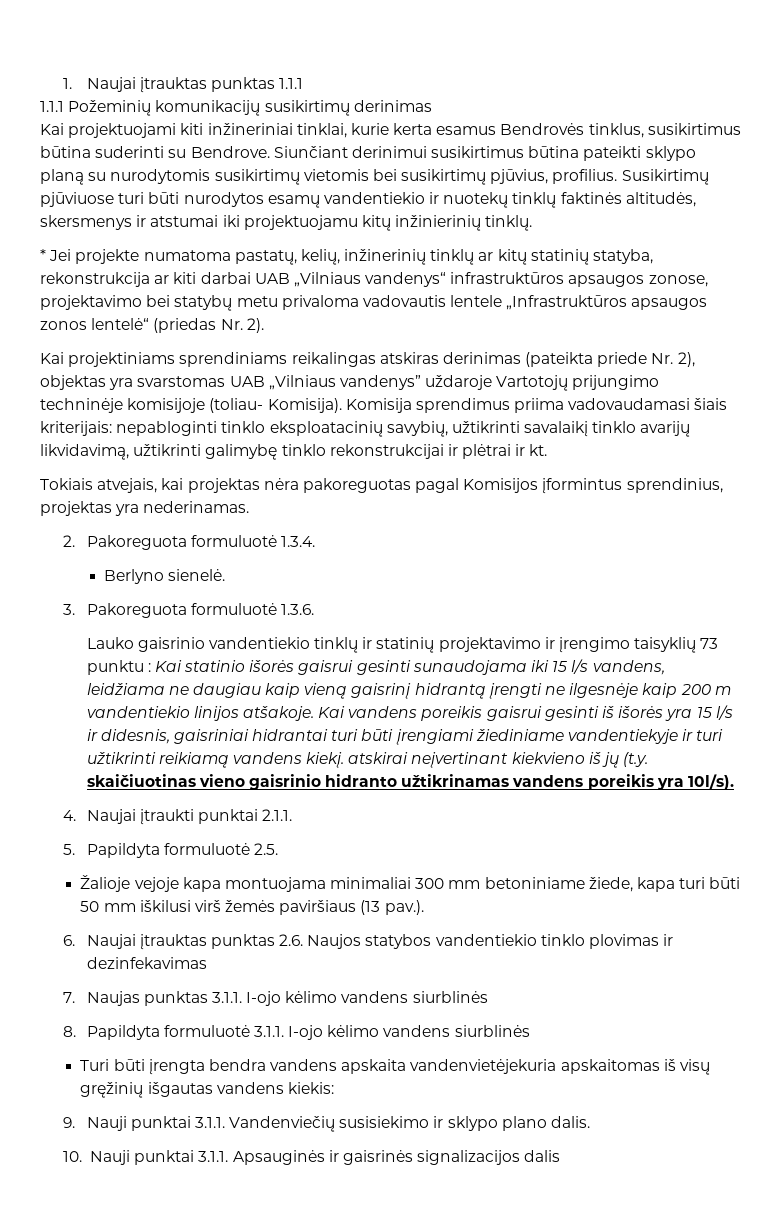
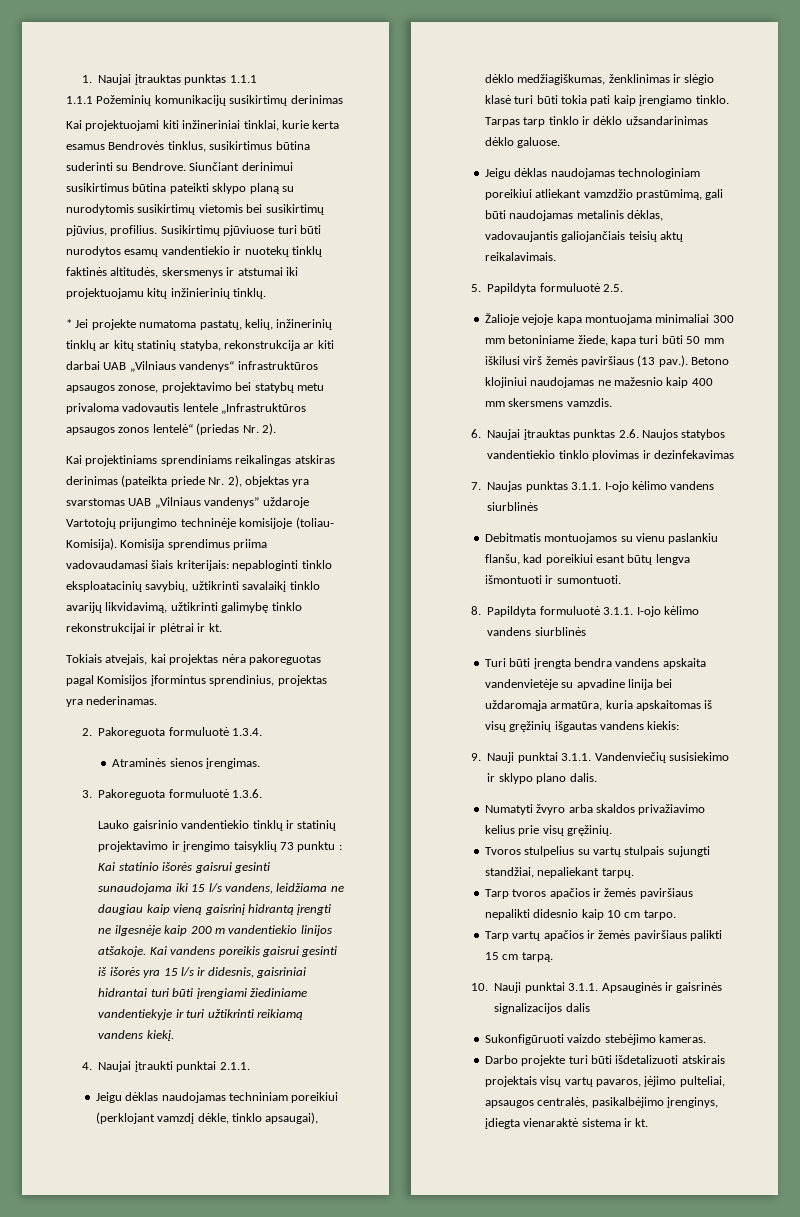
- Berlyno sienelė.
+ Atraminės sienos įrengimas.
- Kai vandens poreikis gaisrui gesinti iš išorės yra 15 l/s ir didesnis, gaisriniai hidrantai turi būti įrengiami žiediniame vandentiekyje ir turi užtikrinti reikiamą vandens kiekį. atskirai neįvertinant kiekvieno iš jų (t.y. skaičiuotinas vieno gaisrinio hidranto užtikrinamas vandens poreikis yra 10l/s).
+ Kai vandens poreikis gaisrui gesinti iš išorės yra 15 l/s ir didesnis, gaisriniai hidrantai turi būti įrengiami žiediniame vandentiekyje ir turi užtikrinti reikiamą vandens kiekį.
+ Jeigu dėklas naudojamas techniniam poreikiui (perklojant vamzdį dėkle, tinklo apsaugai), dėklo medžiagiškumas, ženklinimas ir slėgio klasė turi būti tokia pati kaip įrengiamo tinklo. Tarpas tarp tinklo ir dėklo užsandarinimas dėklo galuose.
+ Jeigu dėklas naudojamas technologiniam poreikiui atliekant vamzdžio prastūmimą, gali būti naudojamas metalinis dėklas, vadovaujantis galiojančiais teisių aktų reikalavimais.
- Žalioje vejoje kapa montuojama minimaliai 300 mm betoniniame žiede, kapa turi būti 50 mm iškilusi virš žemės paviršiaus (13 pav.).
+ Žalioje vejoje kapa montuojama minimaliai 300 mm betoniniame žiede, kapa turi būti 50 mm iškilusi virš žemės paviršiaus (13 pav.). Betono klojiniui naudojamas ne mažesnio kaip 400 mm skersmens vamzdis.
+ Debitmatis montuojamos su vienu paslankiu flanšu, kad poreikiui esant būtų lengva išmontuoti ir sumontuoti.
- Turi būti įrengta bendra vandens apskaita vandenvietėjekuria apskaitomas iš visų gręžinių išgautas vandens kiekis:
+ Turi būti įrengta bendra vandens apskaita vandenvietėje su apvadine linija bei uždaromąja armatūra, kuria apskaitomas iš visų gręžinių išgautas vandens kiekis:
+ Numatyti žvyro arba skaldos privažiavimo kelius prie visų gręžinių.
+ Tvoros stulpelius su vartų stulpais sujungti standžiai, nepaliekant tarpų.
+ Tarp tvoros apačios ir žemės paviršiaus nepalikti didesnio kaip 10 cm tarpo.
+ Tarp vartų apačios ir žemės paviršiaus palikti 15 cm tarpą.
+ Sukonfigūruoti vaizdo stebėjimo kameras.
+ Darbo projekte turi būti išdetalizuoti atskirais projektais visų vartų pavaros, įėjimo pulteliai, apsaugos centralės, pasikalbėjimo įrenginys, įdiegta vienaraktė sistema ir kt.

